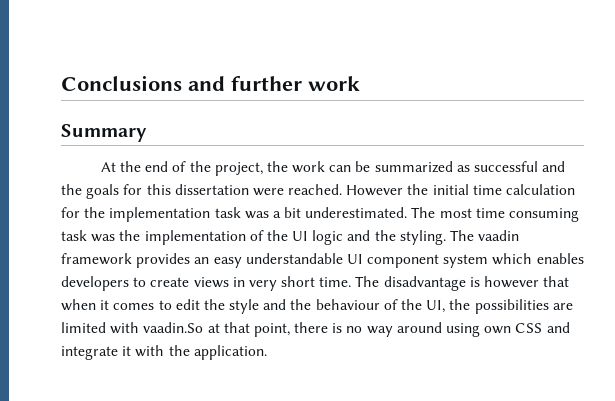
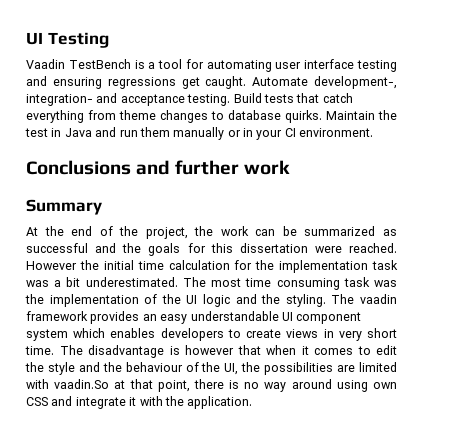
+ UI Testing
+ Vaadin TestBench is a tool for automating user interface testing and ensuring regressions get caught. Automate development-, integration- and acceptance testing. Build tests that catch everything from theme changes to database quirks. Maintain the test in Java and run them manually or in your CI environment.

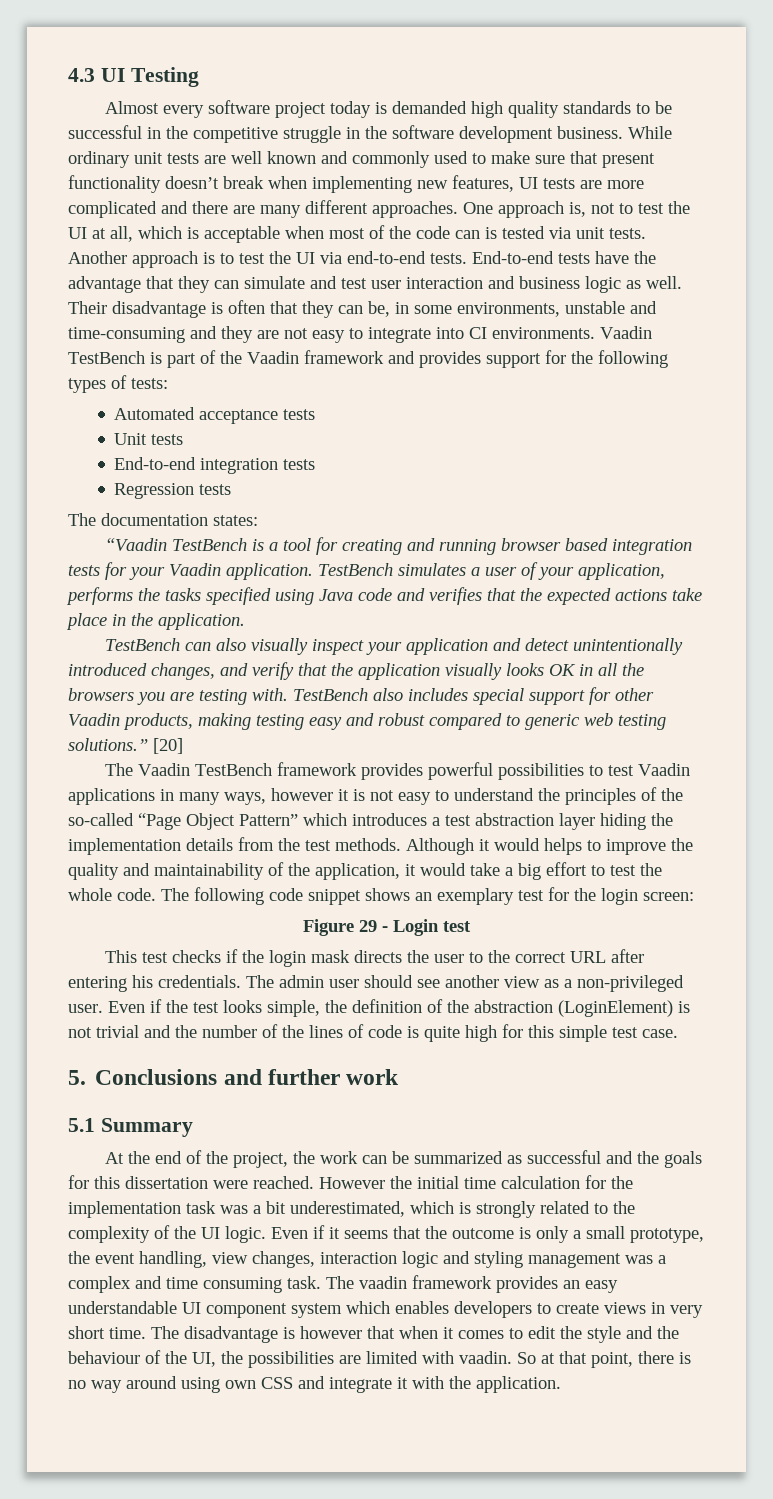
- UI Testing
+ 4.3 UI Testing
- Vaadin TestBench is a tool for automating user interface testing and ensuring regressions get caught. Automate development-, integration- and acceptance testing. Build tests that catch everything from theme changes to database quirks. Maintain the test in Java and run them manually or in your CI environment.
- Conclusions and further work
+ Almost every software project today is demanded high quality standards to be successful in the competitive struggle in the software development business. While ordinary unit tests are well known and commonly used to make sure that present functionality doesn’t break when implementing new features, UI tests are more complicated and there are many different approaches. One approach is, not to test the UI at all, which is acceptable when most of the code can is tested via unit tests. Another approach is to test the UI via end-to-end tests. End-to-end tests have the advantage that they can simulate and test user interaction and business logic as well. Their disadvantage is often that they can be, in some environments, unstable and time-consuming and they are not easy to integrate into CI environments. Vaadin TestBench is part of the Vaadin framework and provides support for the following types of tests:
+ Automated acceptance tests
+ Unit tests
+ End-to-end integration tests
+ Regression tests
+ The documentation states:
+ “Vaadin TestBench is a tool for creating and running browser based integration tests for your Vaadin application. TestBench simulates a user of your application, performs the tasks specified using Java code and verifies that the expected actions take place in the application.
+ TestBench can also visually inspect your application and detect unintentionally introduced changes, and verify that the application visually looks OK in all the browsers you are testing with. TestBench also includes special support for other Vaadin products, making testing easy and robust compared to generic web testing solutions.” [20]
+ The Vaadin TestBench framework provides powerful possibilities to test Vaadin applications in many ways, however it is not easy to understand the principles of the so-called “Page Object Pattern” which introduces a test abstraction layer hiding the implementation details from the test methods. Although it would helps to improve the quality and maintainability of the application, it would take a big effort to test the whole code. The following code snippet shows an exemplary test for the login screen:
+ Figure 29 - Login test
+ This test checks if the login mask directs the user to the correct URL after entering his credentials. The admin user should see another view as a non-privileged user. Even if the test looks simple, the definition of the abstraction (LoginElement) is not trivial and the number of the lines of code is quite high for this simple test case.
+ 5. Conclusions and further work
- Summary
+ 5.1 Summary
- However the initial time calculation for the implementation task was a bit underestimated. The most time consuming task was the implementation of the UI logic and the styling.
+ However the initial time calculation for the implementation task was a bit underestimated, which is strongly related to the complexity of the UI logic. Even if it seems that the outcome is only a small prototype, the event handling, view changes, interaction logic and styling management was a complex and time consuming task.
- The disadvantage is however that when it comes to edit the style and the behaviour of the UI, the possibilities are limited with vaadin.So at that point, there is no way around using own CSS and integrate it with the application.
+ The disadvantage is however that when it comes to edit the style and the behaviour of the UI, the possibilities are limited with vaadin. So at that point, there is no way around using own CSS and integrate it with the application.

